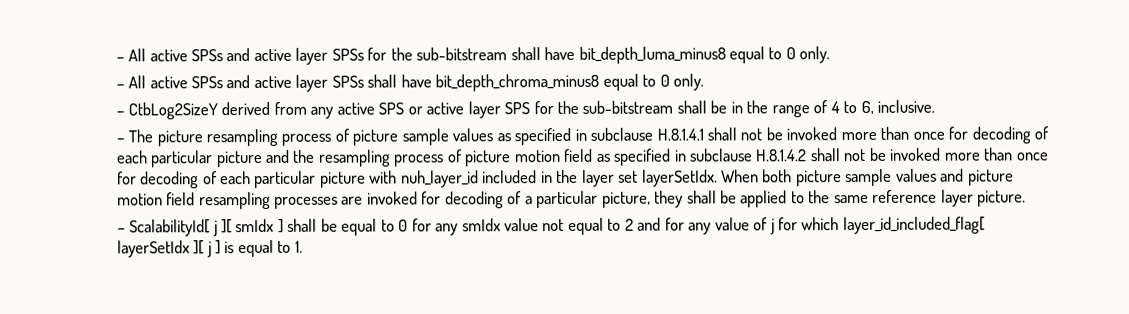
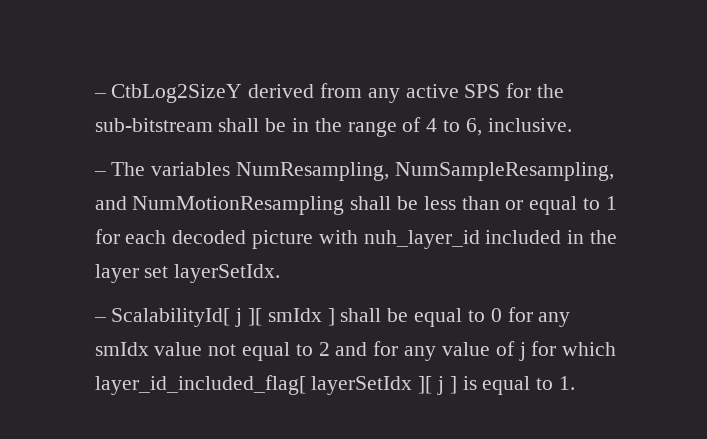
- – All active SPSs and active layer SPSs for the sub-bitstream shall have bit_depth_luma_minus8 equal to 0 only.
- – All active SPSs and active layer SPSs shall have bit_depth_chroma_minus8 equal to 0 only.
- – CtbLog2SizeY derived from any active SPS or active layer SPS for the sub-bitstream shall be in the range of 4 to 6, inclusive.
+ – CtbLog2SizeY derived from any active SPS for the sub-bitstream shall be in the range of 4 to 6, inclusive.
- – The picture resampling process of picture sample values as specified in subclause H.8.1.4.1 shall not be invoked more than once for decoding of each particular picture and the resampling process of picture motion field as specified in subclause H.8.1.4.2 shall not be invoked more than once for decoding of each particular picture with nuh_layer_id included in the layer set layerSetIdx. When both picture sample values and picture motion field resampling processes are invoked for decoding of a particular picture, they shall be applied to the same reference layer picture.
+ – The variables NumResampling, NumSampleResampling, and NumMotionResampling shall be less than or equal to 1 for each decoded picture with nuh_layer_id included in the layer set layerSetIdx.

